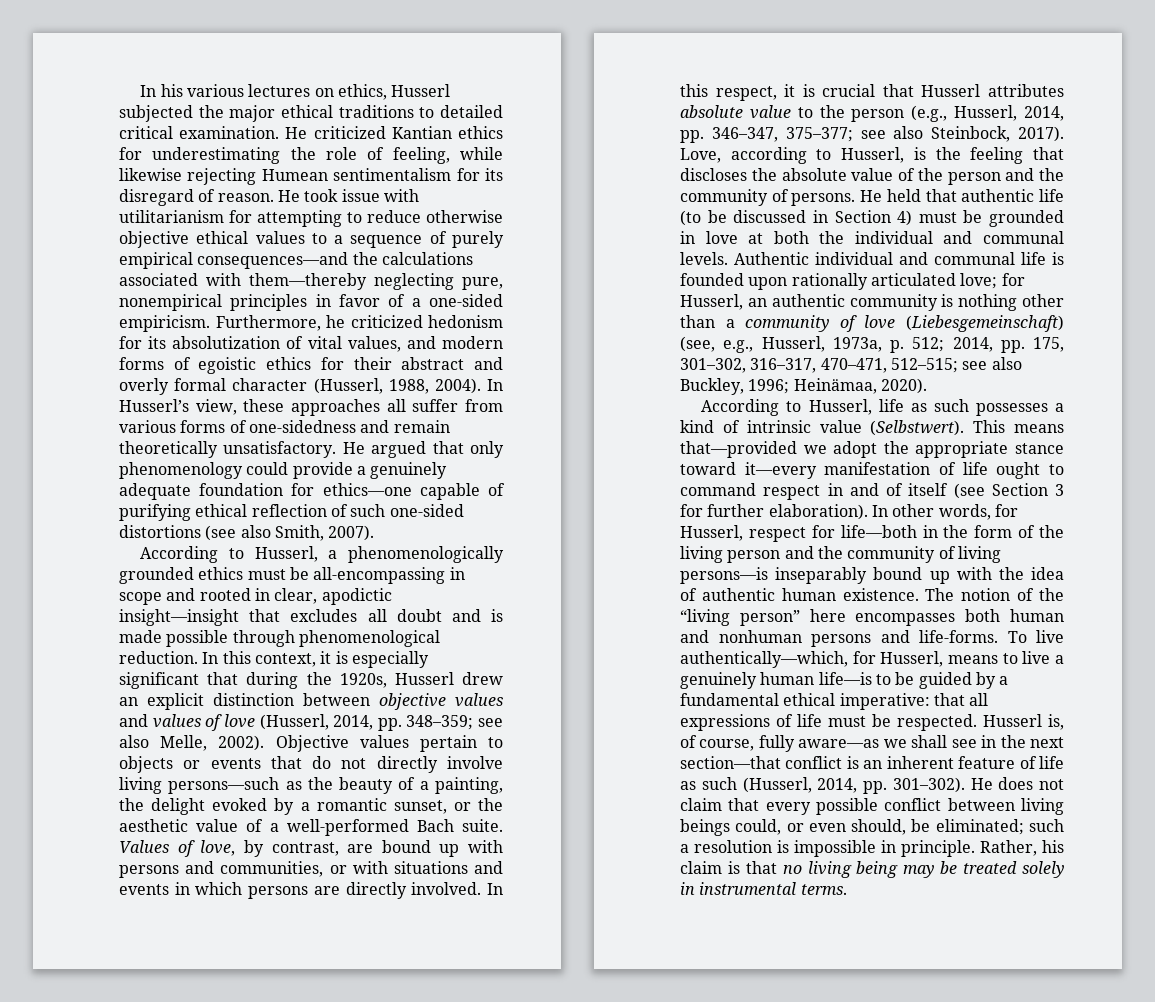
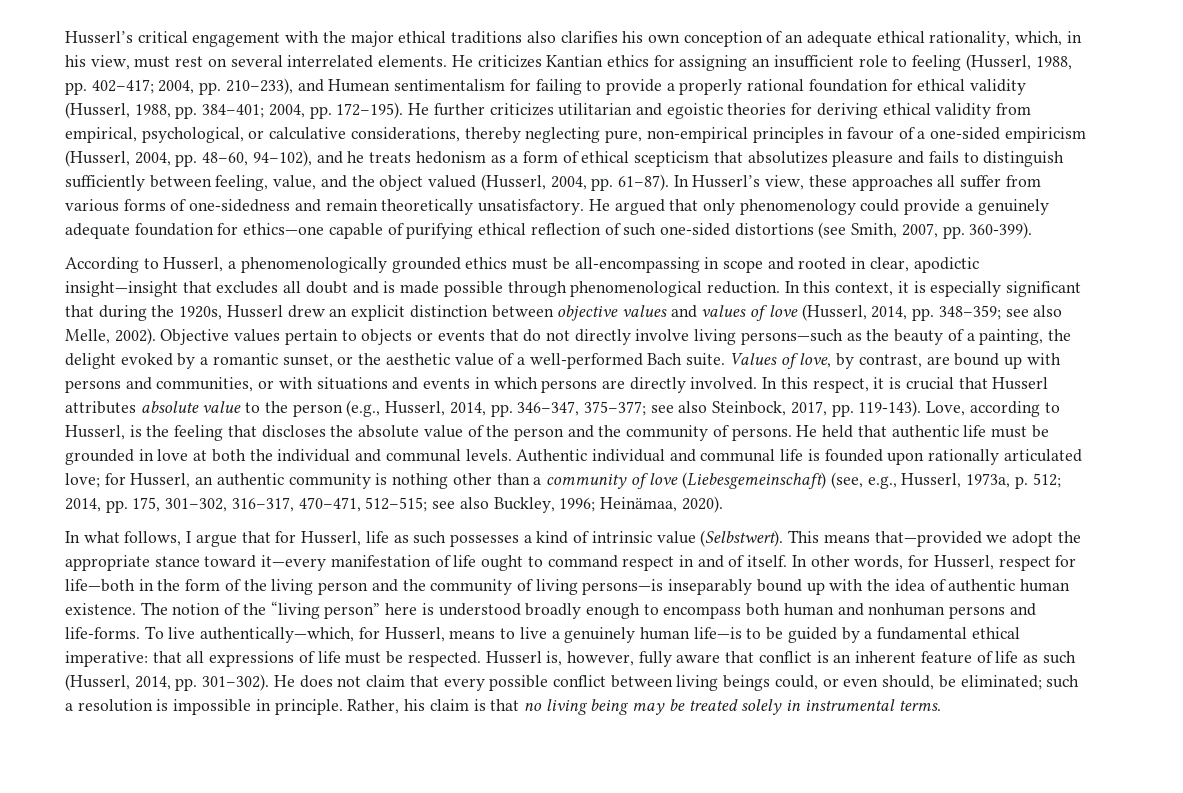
- In his various lectures on ethics, Husserl subjected the major ethical traditions to detailed critical examination. He criticized Kantian ethics for underestimating the role of feeling, while likewise rejecting Humean sentimentalism for its disregard of reason. He took issue with utilitarianism for attempting to reduce otherwise objective ethical values to a sequence of purely empirical consequences—and the calculations associated with them—thereby neglecting pure, nonempirical principles in favor of a one-sided empiricism. Furthermore, he criticized hedonism for its absolutization of vital values, and modern forms of egoistic ethics for their abstract and overly formal character (Husserl, 1988, 2004).
+ Husserl’s critical engagement with the major ethical traditions also clarifies his own conception of an adequate ethical rationality, which, in his view, must rest on several interrelated elements. He criticizes Kantian ethics for assigning an insufficient role to feeling (Husserl, 1988, pp. 402–417; 2004, pp. 210–233), and Humean sentimentalism for failing to provide a properly rational foundation for ethical validity (Husserl, 1988, pp. 384–401; 2004, pp. 172–195). He further criticizes utilitarian and egoistic theories for deriving ethical validity from empirical, psychological, or calculative considerations, thereby neglecting pure, non-empirical principles in favour of a one-sided empiricism (Husserl, 2004, pp. 48–60, 94–102), and he treats hedonism as a form of ethical scepticism that absolutizes pleasure and fails to distinguish sufficiently between feeling, value, and the object valued (Husserl, 2004, pp. 61–87).
- He argued that only phenomenology could provide a genuinely adequate foundation for ethics—one capable of purifying ethical reflection of such one-sided distortions (see also Smith, 2007).
+ He argued that only phenomenology could provide a genuinely adequate foundation for ethics—one capable of purifying ethical reflection of such one-sided distortions (see Smith, 2007, pp. 360-399).
- In this respect, it is crucial that Husserl attributes absolute value to the person (e.g., Husserl, 2014, pp. 346–347, 375–377; see also Steinbock, 2017).
+ In this respect, it is crucial that Husserl attributes absolute value to the person (e.g., Husserl, 2014, pp. 346–347, 375–377; see also Steinbock, 2017, pp. 119-143).
- He held that authentic life (to be discussed in Section 4) must be grounded in love at both the individual and communal levels.
+ He held that authentic life must be grounded in love at both the individual and communal levels.
- According to Husserl, life as such possesses a kind of intrinsic value (Selbstwert).
+ In what follows, I argue that for Husserl, life as such possesses a kind of intrinsic value (Selbstwert).
- This means that—provided we adopt the appropriate stance toward it—every manifestation of life ought to command respect in and of itself (see Section 3 for further elaboration).
+ This means that—provided we adopt the appropriate stance toward it—every manifestation of life ought to command respect in and of itself.
- The notion of the “living person” here encompasses both human and nonhuman persons and life-forms.
+ The notion of the “living person” here is understood broadly enough to encompass both human and nonhuman persons and life-forms.
- Husserl is, of course, fully aware—as we shall see in the next section—that conflict is an inherent feature of life as such (Husserl, 2014, pp. 301–302).
+ Husserl is, however, fully aware that conflict is an inherent feature of life as such (Husserl, 2014, pp. 301–302).

